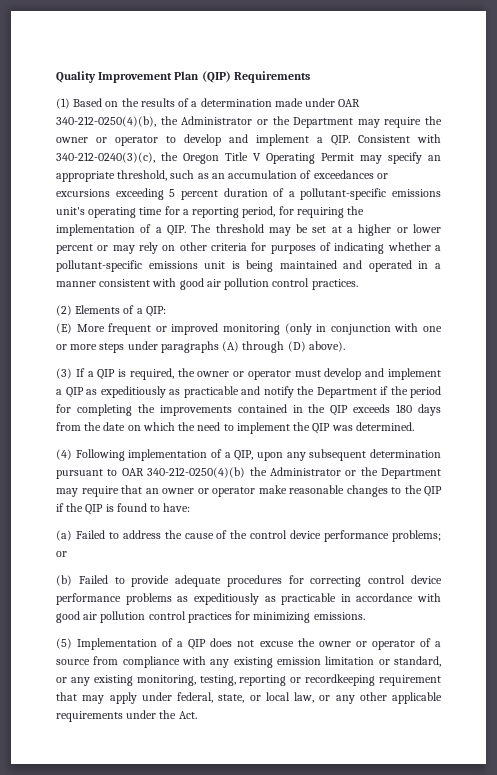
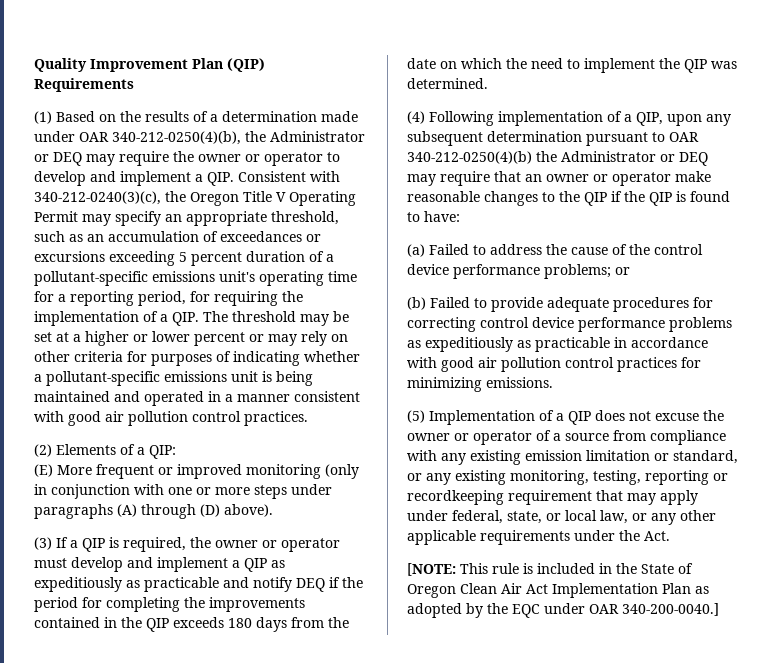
- (1) Based on the results of a determination made under OAR 340-212-0250(4)(b), the Administrator or the Department may require the owner or operator to develop and implement a QIP. Consistent with 340-212-0240(3)(c), the Oregon Title V Operating Permit may specify an appropriate threshold, such as an accumulation of exceedances or excursions exceeding 5 percent duration of a pollutant-specific emissions unit's operating time for a reporting period, for requiring the implementation of a QIP. The threshold may be set at a higher or lower percent or may rely on other criteria for purposes of indicating whether a pollutant-specific emissions unit is being maintained and operated in a manner consistent with good air pollution control practices.
+ (1) Based on the results of a determination made under OAR 340-212-0250(4)(b), the Administrator or DEQ may require the owner or operator to develop and implement a QIP. Consistent with 340-212-0240(3)(c), the Oregon Title V Operating Permit may specify an appropriate threshold, such as an accumulation of exceedances or excursions exceeding 5 percent duration of a pollutant-specific emissions unit's operating time for a reporting period, for requiring the implementation of a QIP. The threshold may be set at a higher or lower percent or may rely on other criteria for purposes of indicating whether a pollutant-specific emissions unit is being maintained and operated in a manner consistent with good air pollution control practices.
- (3) If a QIP is required, the owner or operator must develop and implement a QIP as expeditiously as practicable and notify the Department if the period for completing the improvements contained in the QIP exceeds 180 days from the date on which the need to implement the QIP was determined.
+ (3) If a QIP is required, the owner or operator must develop and implement a QIP as expeditiously as practicable and notify DEQ if the period for completing the improvements contained in the QIP exceeds 180 days from the date on which the need to implement the QIP was determined.
- (4) Following implementation of a QIP, upon any subsequent determination pursuant to OAR 340-212-0250(4)(b) the Administrator or the Department may require that an owner or operator make reasonable changes to the QIP if the QIP is found to have:
+ (4) Following implementation of a QIP, upon any subsequent determination pursuant to OAR 340-212-0250(4)(b) the Administrator or DEQ may require that an owner or operator make reasonable changes to the QIP if the QIP is found to have:
+ [NOTE: This rule is included in the State of Oregon Clean Air Act Implementation Plan as adopted by the EQC under OAR 340-200-0040.]

